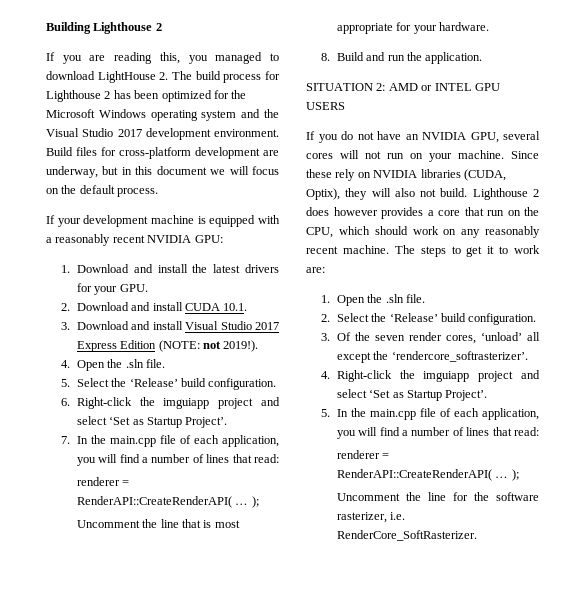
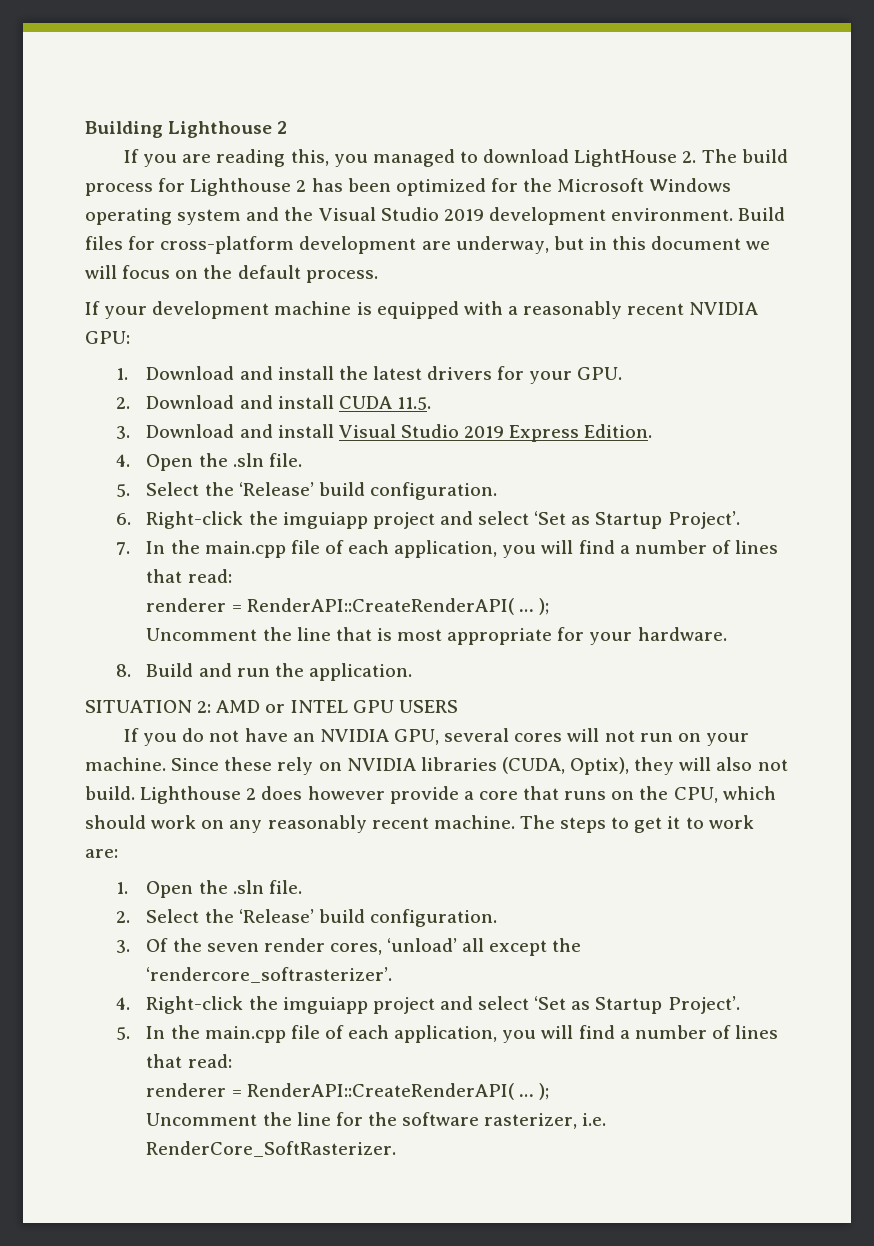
- If you are reading this, you managed to download LightHouse 2. The build process for Lighthouse 2 has been optimized for the Microsoft Windows operating system and the Visual Studio 2017 development environment.
+ If you are reading this, you managed to download LightHouse 2. The build process for Lighthouse 2 has been optimized for the Microsoft Windows operating system and the Visual Studio 2019 development environment.
- 2. Download and install CUDA 10.1.
+ 2. Download and install CUDA 11.5.
- 3. Download and install Visual Studio 2017 Express Edition (NOTE: not 2019!).
+ 3. Download and install Visual Studio 2019 Express Edition.
- Lighthouse 2 does however provides a core that run on the CPU, which should work on any reasonably recent machine.
+ Lighthouse 2 does however provide a core that runs on the CPU, which should work on any reasonably recent machine.

